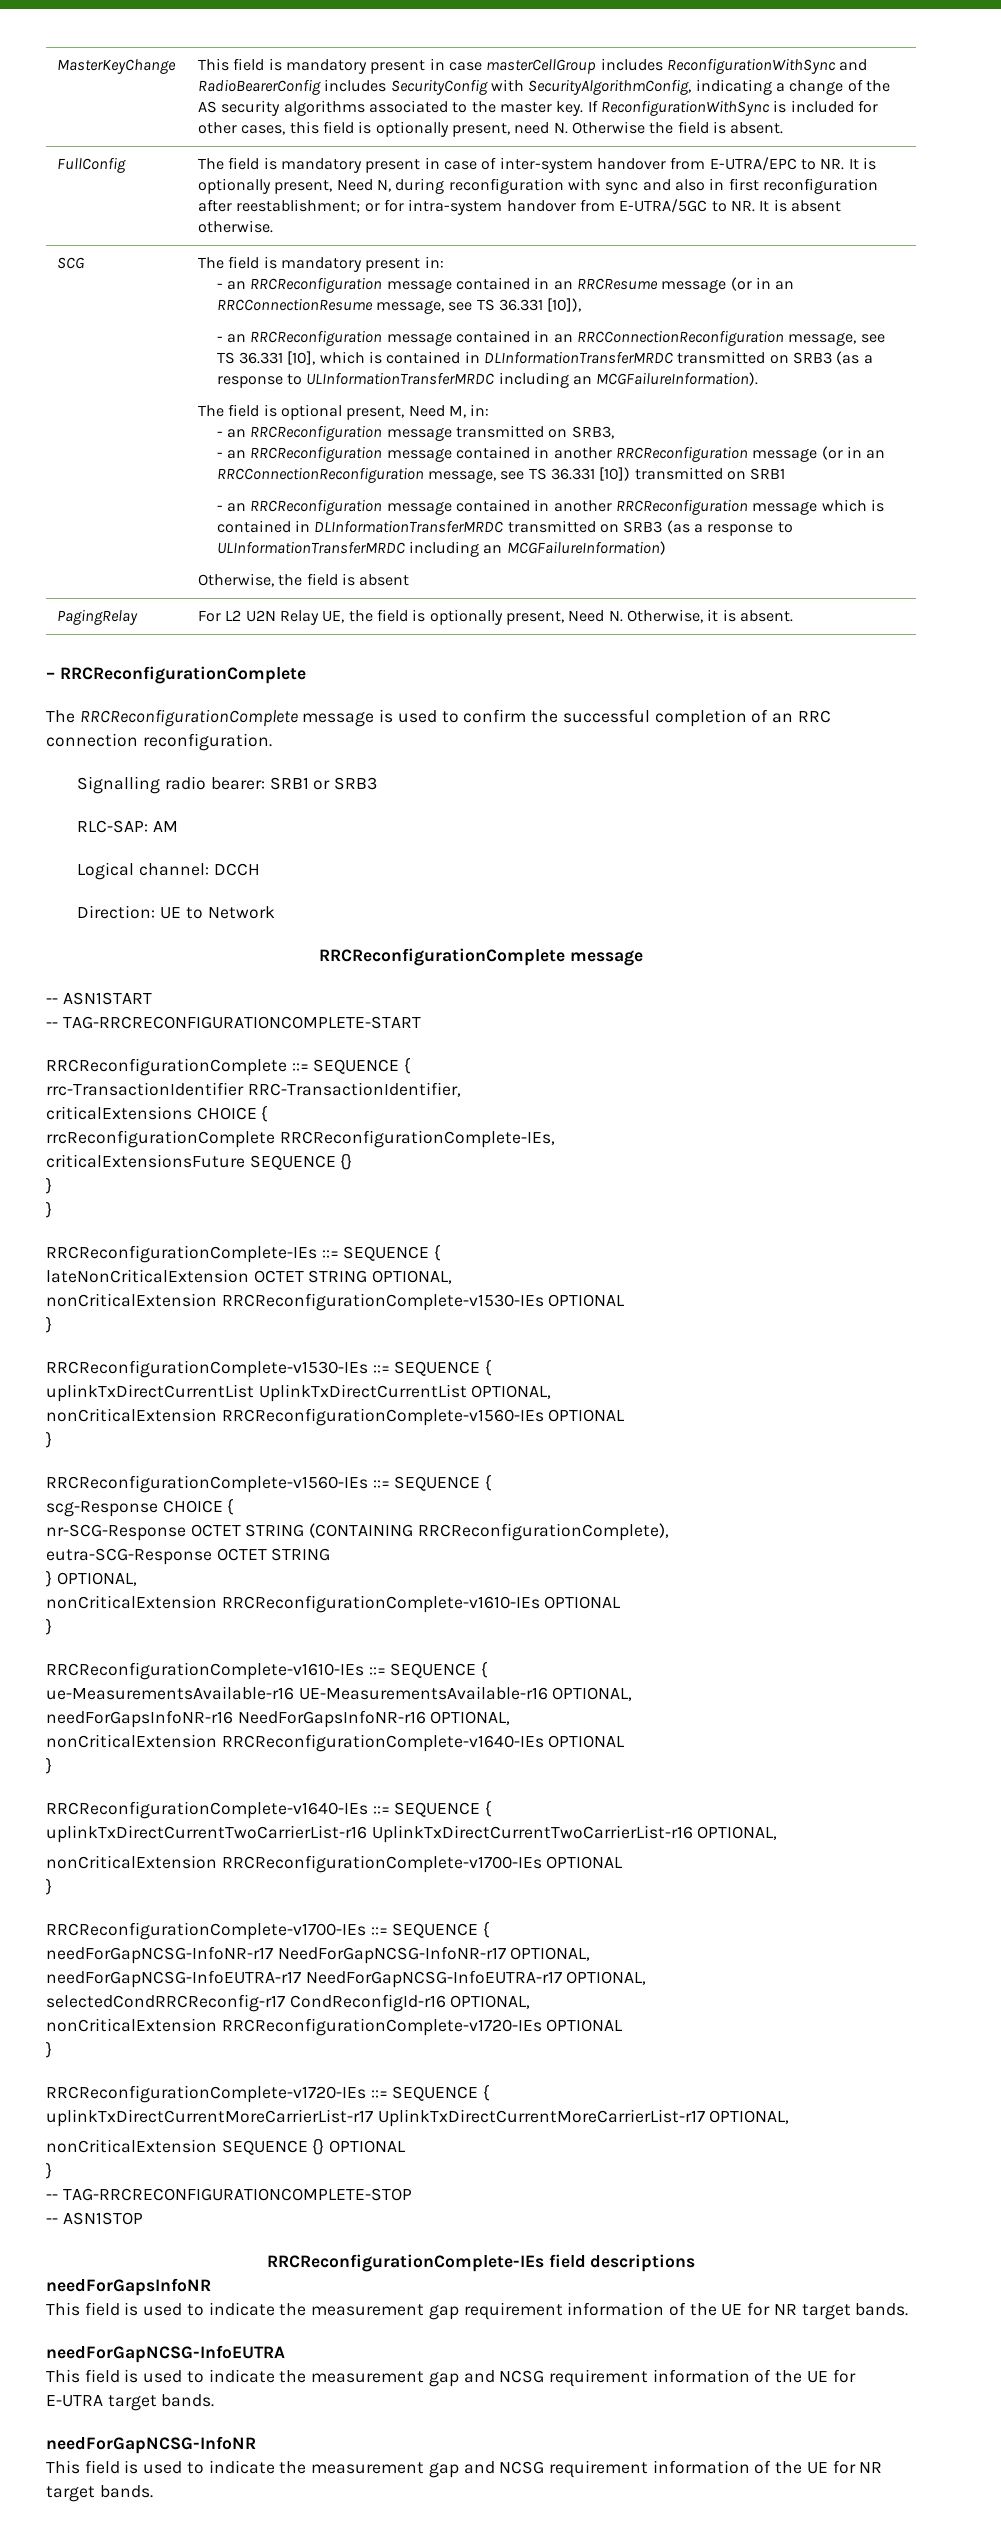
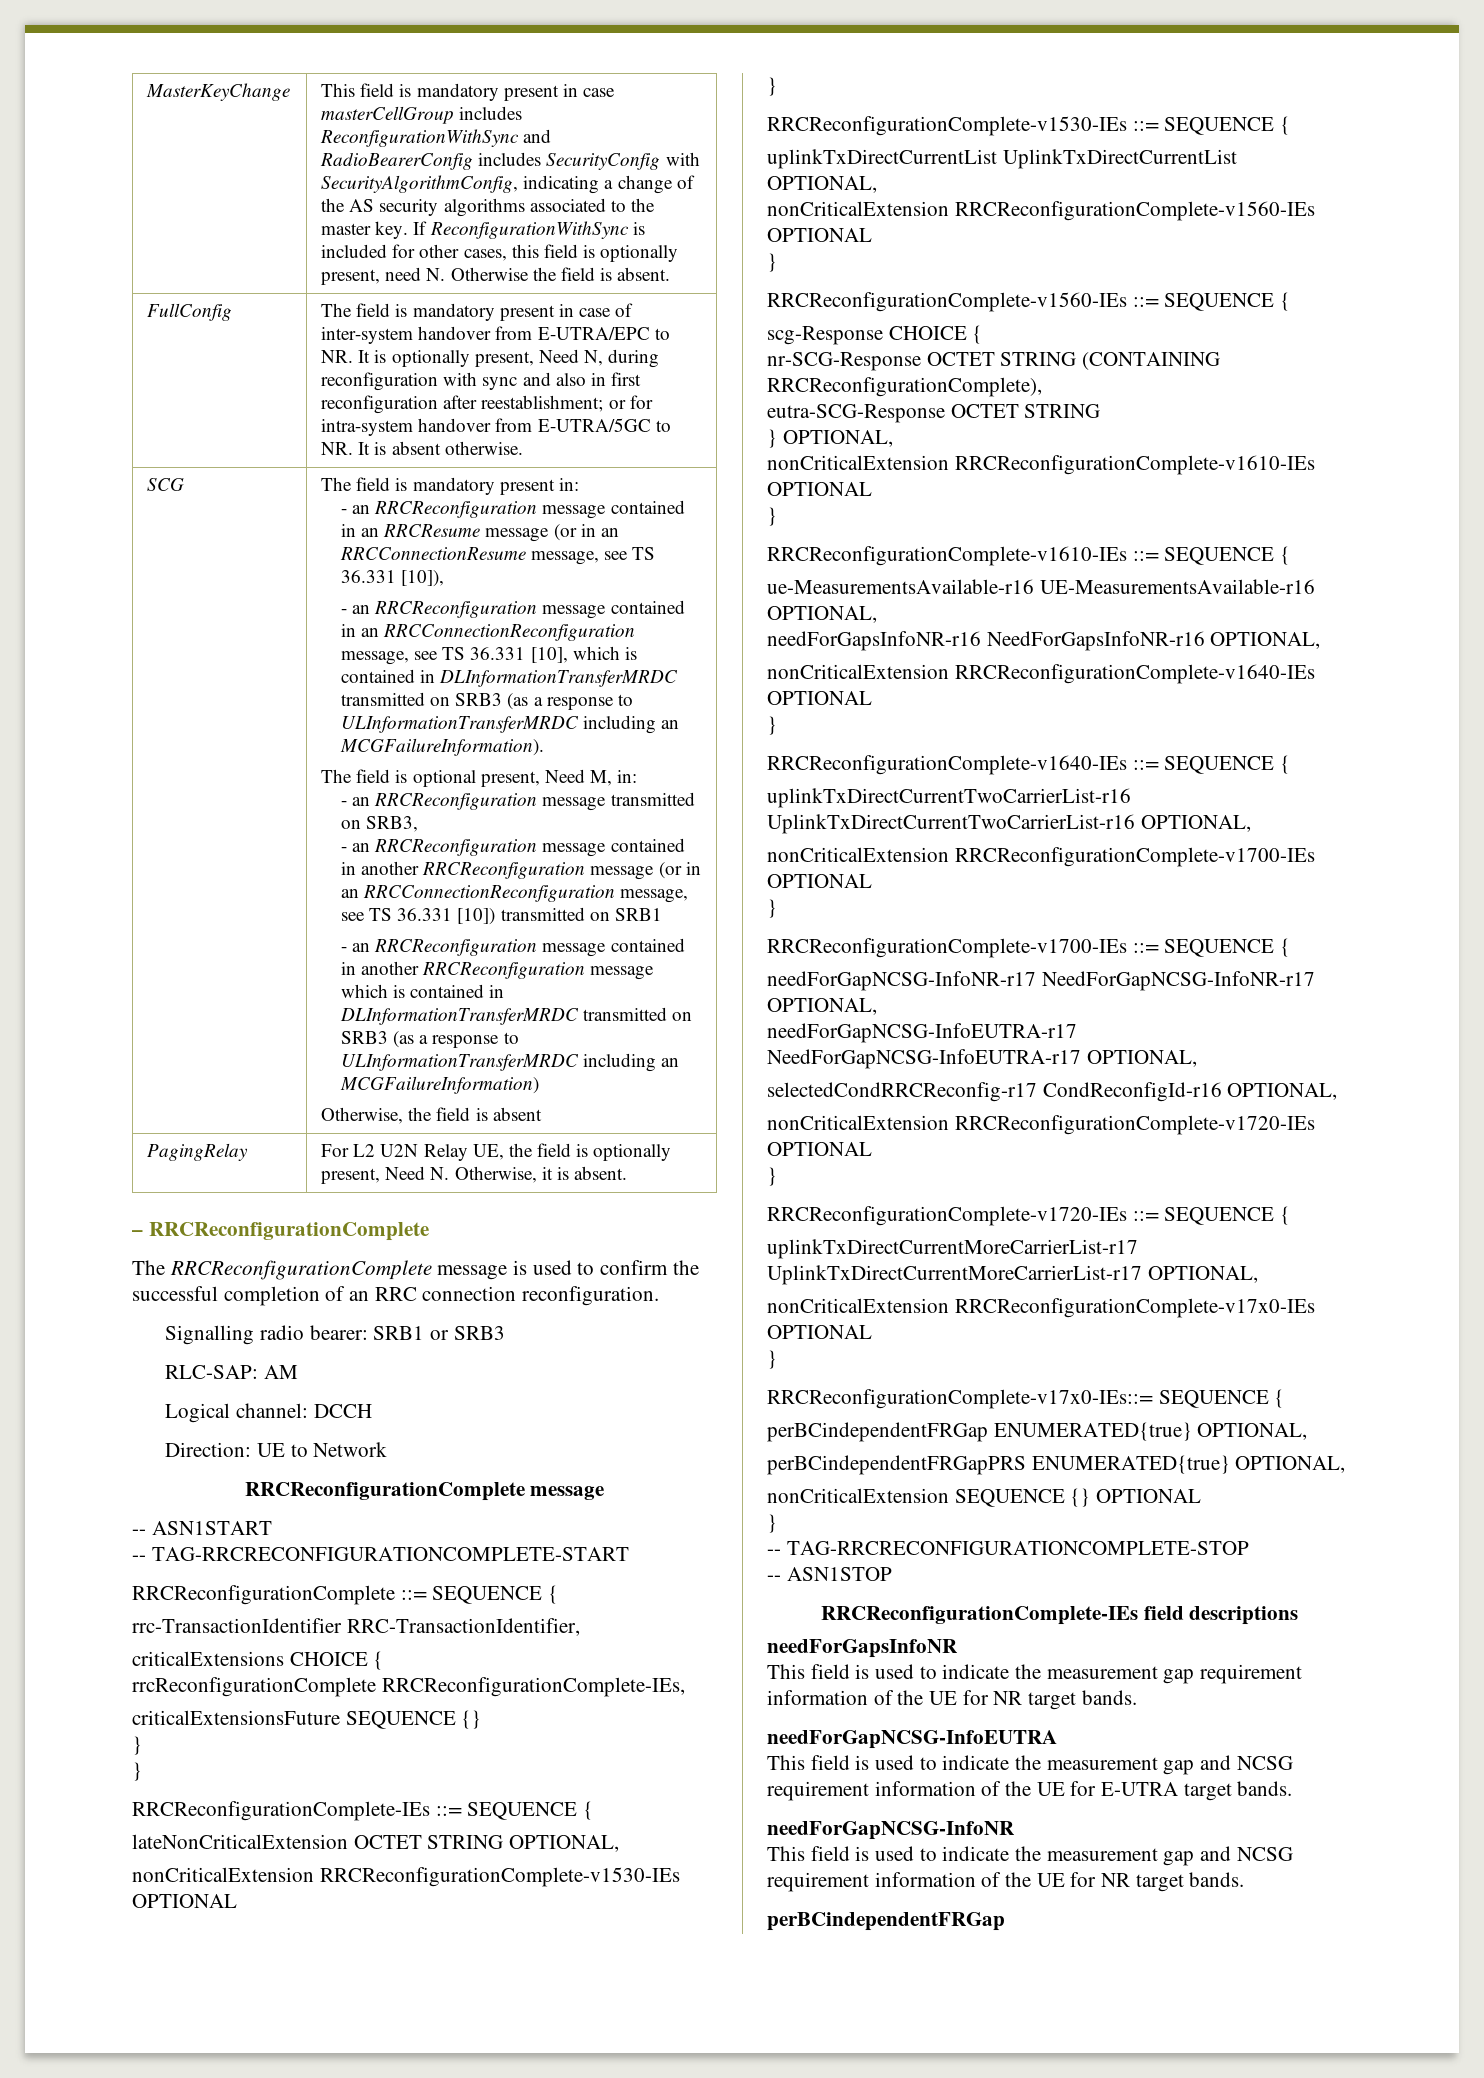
+ nonCriticalExtension RRCReconfigurationComplete-v17x0-IEs OPTIONAL
+ }
+ RRCReconfigurationComplete-v17x0-IEs::= SEQUENCE {
+ perBCindependentFRGap ENUMERATED{true} OPTIONAL,
+ perBCindependentFRGapPRS ENUMERATED{true} OPTIONAL,
  This field is used to indicate the measurement gap and NCSG requirement information of the UE for NR target bands.
+ perBCindependentFRGap

